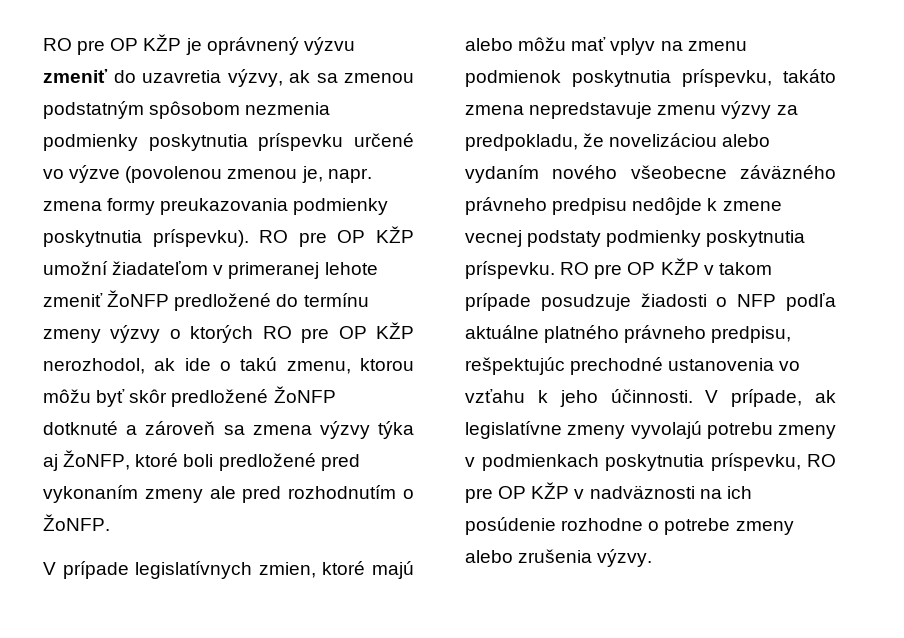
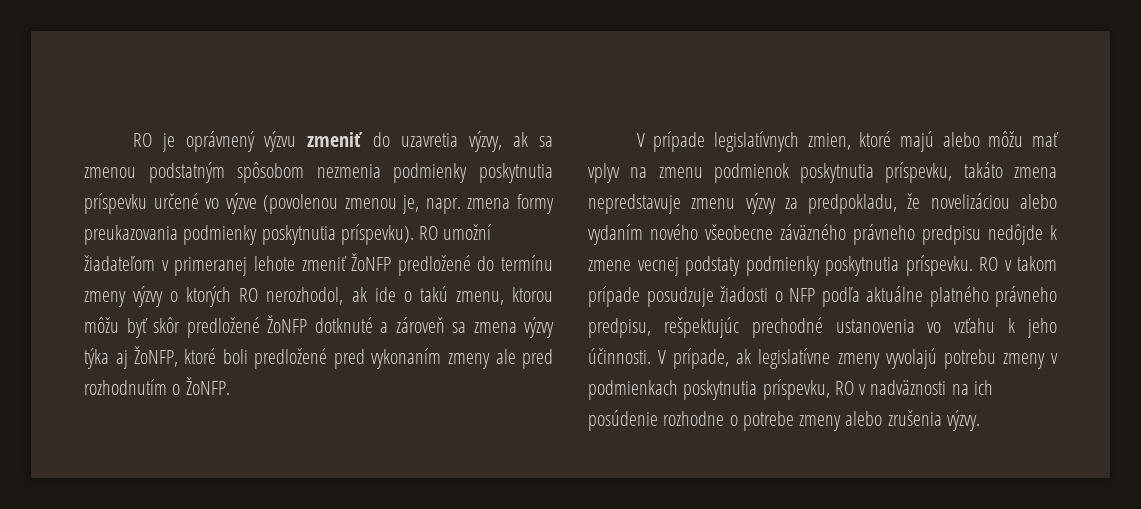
- RO pre OP KŽP je oprávnený výzvu zmeniť do uzavretia výzvy, ak sa zmenou podstatným spôsobom nezmenia podmienky poskytnutia príspevku určené vo výzve (povolenou zmenou je, napr. zmena formy preukazovania podmienky poskytnutia príspevku).
+ RO je oprávnený výzvu zmeniť do uzavretia výzvy, ak sa zmenou podstatným spôsobom nezmenia podmienky poskytnutia príspevku určené vo výzve (povolenou zmenou je, napr. zmena formy preukazovania podmienky poskytnutia príspevku).
- RO pre OP KŽP umožní žiadateľom v primeranej lehote zmeniť ŽoNFP predložené do termínu zmeny výzvy o ktorých RO pre OP KŽP nerozhodol, ak ide o takú zmenu, ktorou môžu byť skôr predložené ŽoNFP dotknuté a zároveň sa zmena výzvy týka aj ŽoNFP, ktoré boli predložené pred vykonaním zmeny ale pred rozhodnutím o ŽoNFP.
+ RO umožní žiadateľom v primeranej lehote zmeniť ŽoNFP predložené do termínu zmeny výzvy o ktorých RO nerozhodol, ak ide o takú zmenu, ktorou môžu byť skôr predložené ŽoNFP dotknuté a zároveň sa zmena výzvy týka aj ŽoNFP, ktoré boli predložené pred vykonaním zmeny ale pred rozhodnutím o ŽoNFP.
- RO pre OP KŽP v takom prípade posudzuje žiadosti o NFP podľa aktuálne platného právneho predpisu, rešpektujúc prechodné ustanovenia vo vzťahu k jeho účinnosti.
+ RO v takom prípade posudzuje žiadosti o NFP podľa aktuálne platného právneho predpisu, rešpektujúc prechodné ustanovenia vo vzťahu k jeho účinnosti.
- V prípade, ak legislatívne zmeny vyvolajú potrebu zmeny v podmienkach poskytnutia príspevku, RO pre OP KŽP v nadväznosti na ich posúdenie rozhodne o potrebe zmeny alebo zrušenia výzvy.
+ V prípade, ak legislatívne zmeny vyvolajú potrebu zmeny v podmienkach poskytnutia príspevku, RO v nadväznosti na ich posúdenie rozhodne o potrebe zmeny alebo zrušenia výzvy.

